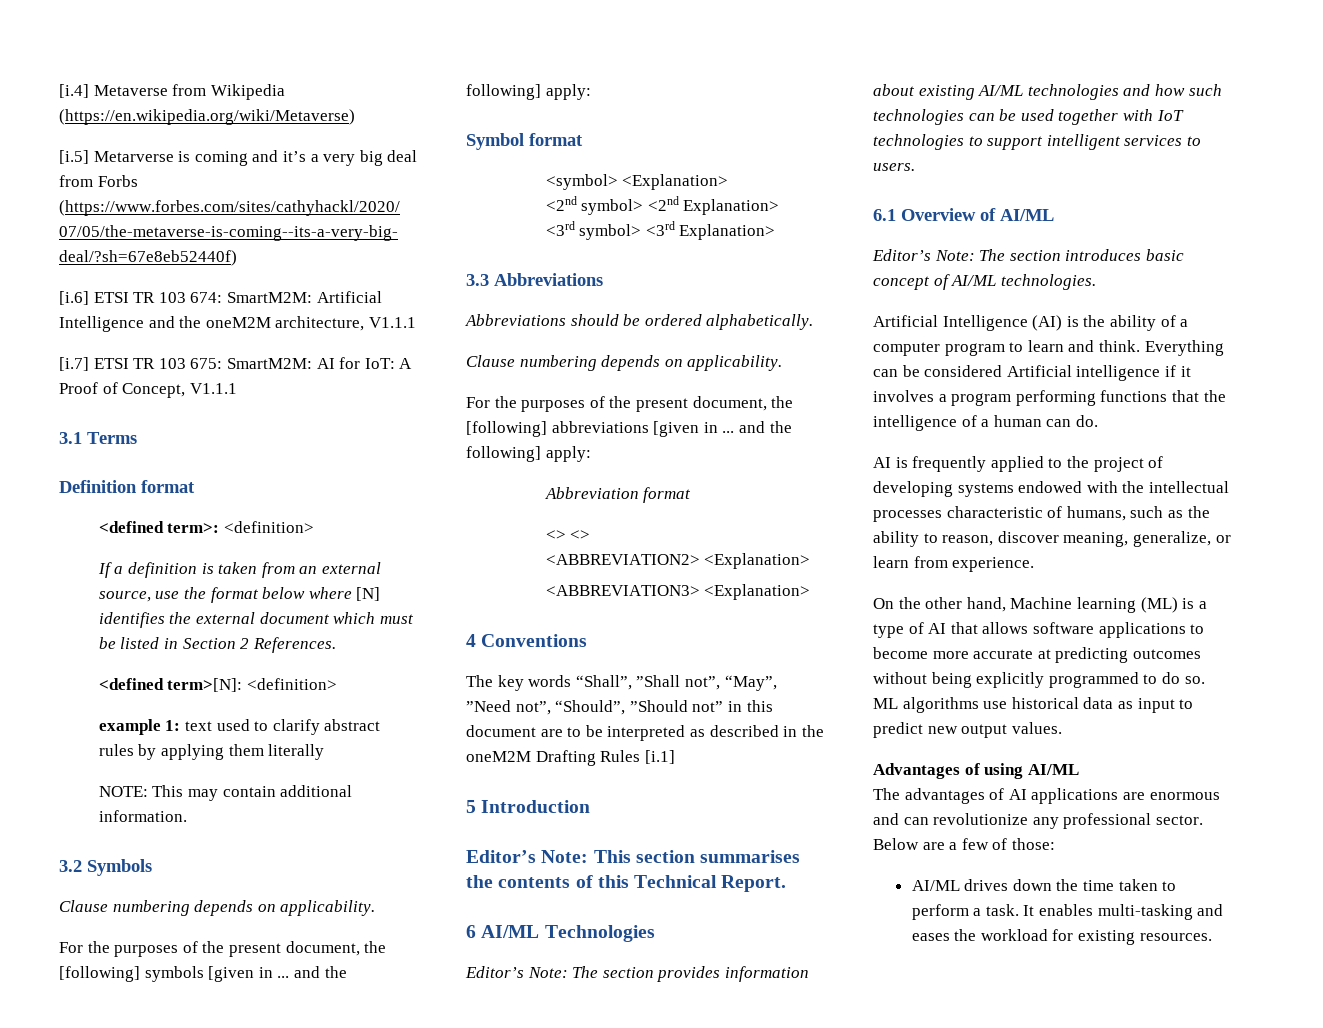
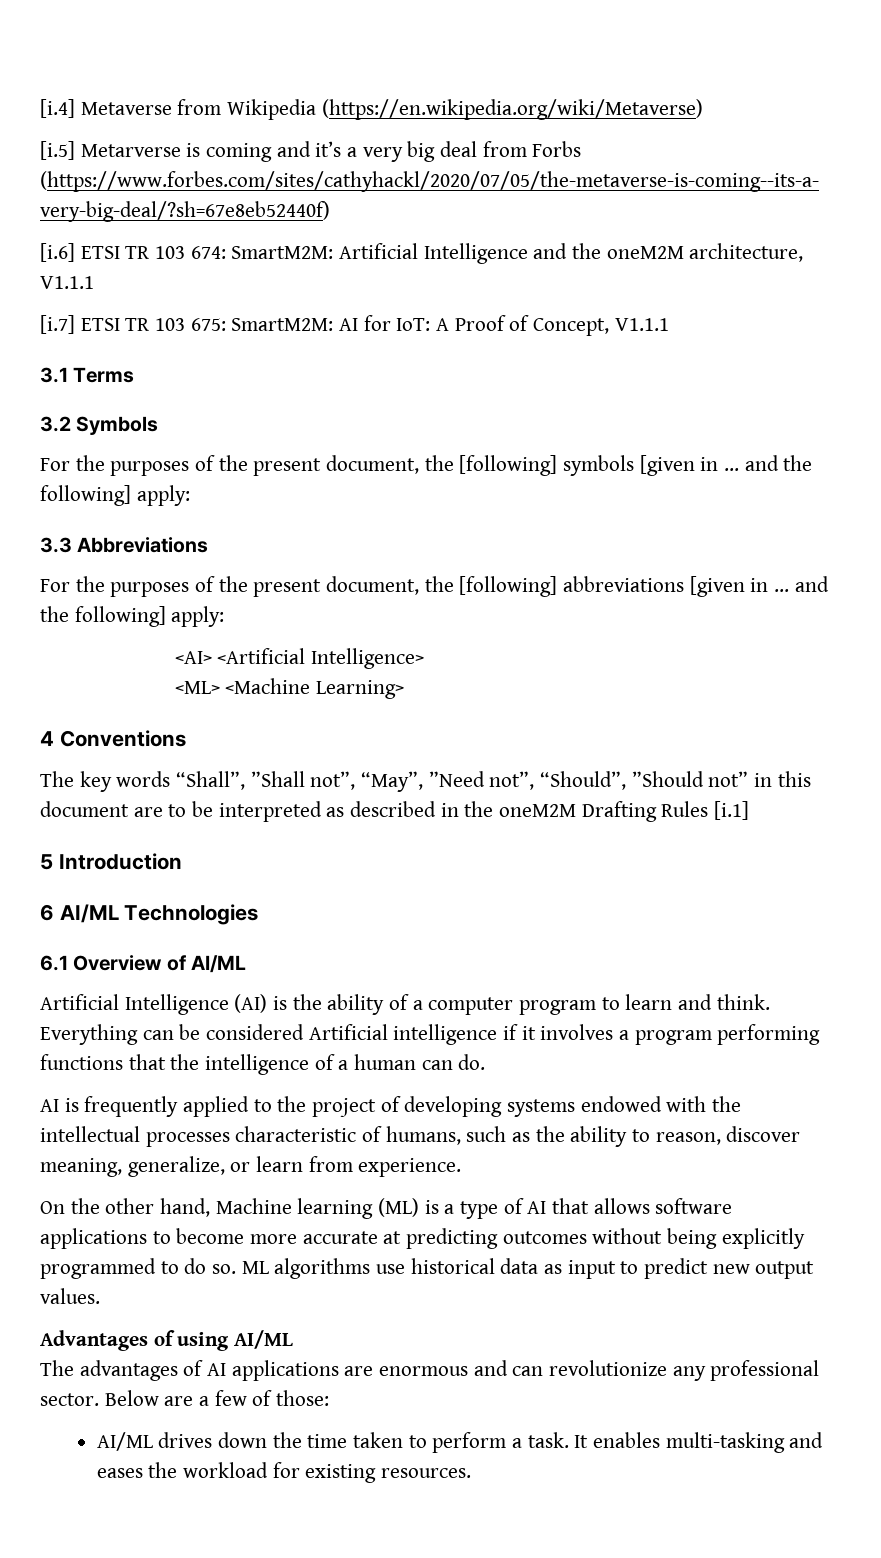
- Definition format
- <defined term>: <definition>
- If a definition is taken from an external source, use the format below where [N] identifies the external document which must be listed in Section 2 References.
- <defined term>[N]: <definition>
- example 1: text used to clarify abstract rules by applying them literally
- NOTE: This may contain additional information.
  3.2 Symbols
- Clause numbering depends on applicability.
- Symbol format
- <symbol> <Explanation>
- <2nd symbol> <2nd Explanation>
- <3rd symbol> <3rd Explanation>
  3.3 Abbreviations
- Abbreviations should be ordered alphabetically.
- Clause numbering depends on applicability.
- Abbreviation format
- <> <>
- <ABBREVIATION2> <Explanation>
- <ABBREVIATION3> <Explanation>
+ <AI> <Artificial Intelligence>
+ <ML> <Machine Learning>
- Editor’s Note: This section summarises the contents of this Technical Report.
  6 AI/ML Technologies
- Editor’s Note: The section provides information about existing AI/ML technologies and how such technologies can be used together with IoT technologies to support intelligent services to users.
  6.1 Overview of AI/ML
- Editor’s Note: The section introduces basic concept of AI/ML technologies.

